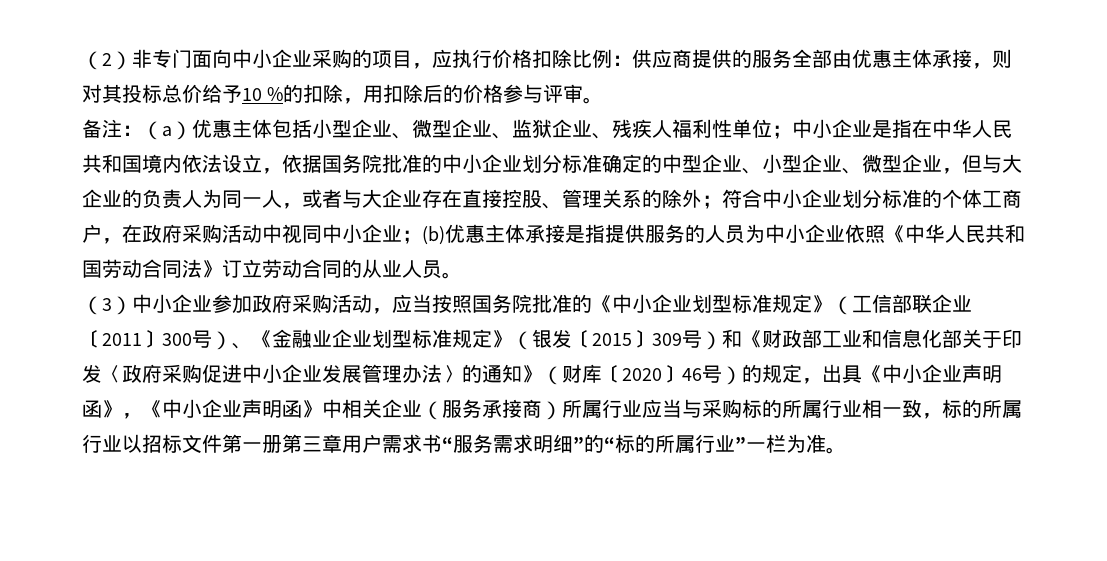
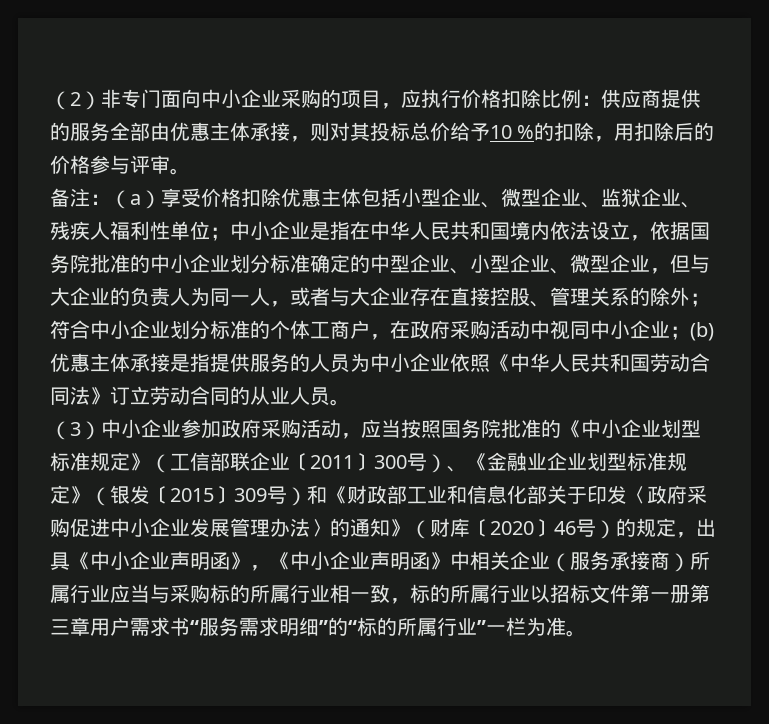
- （a）优惠主体包括小型企业、微型企业、监狱企业、残疾人福利性单位；
+ （a）享受价格扣除优惠主体包括小型企业、微型企业、监狱企业、残疾人福利性单位；

